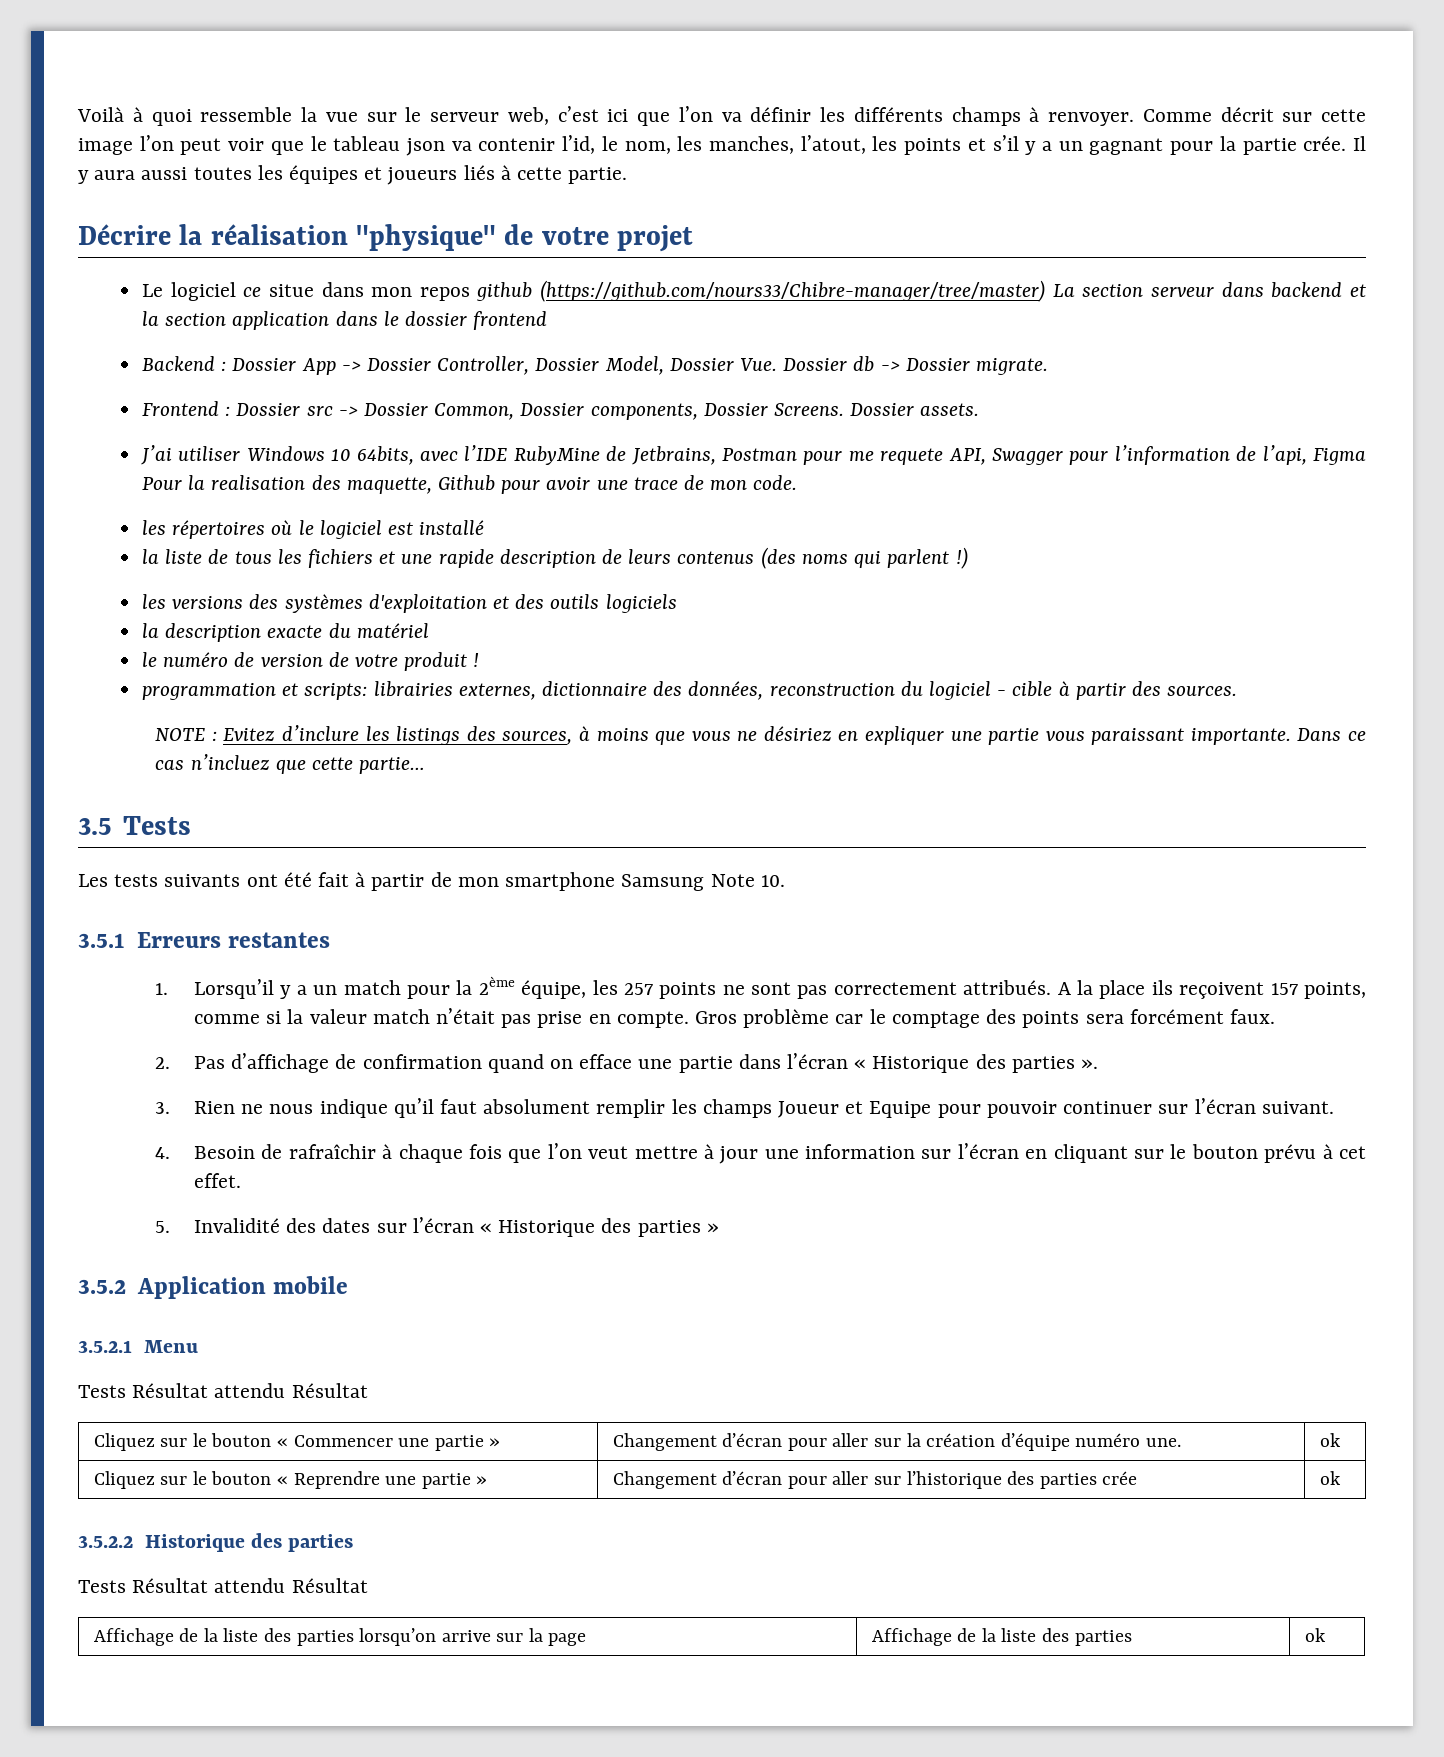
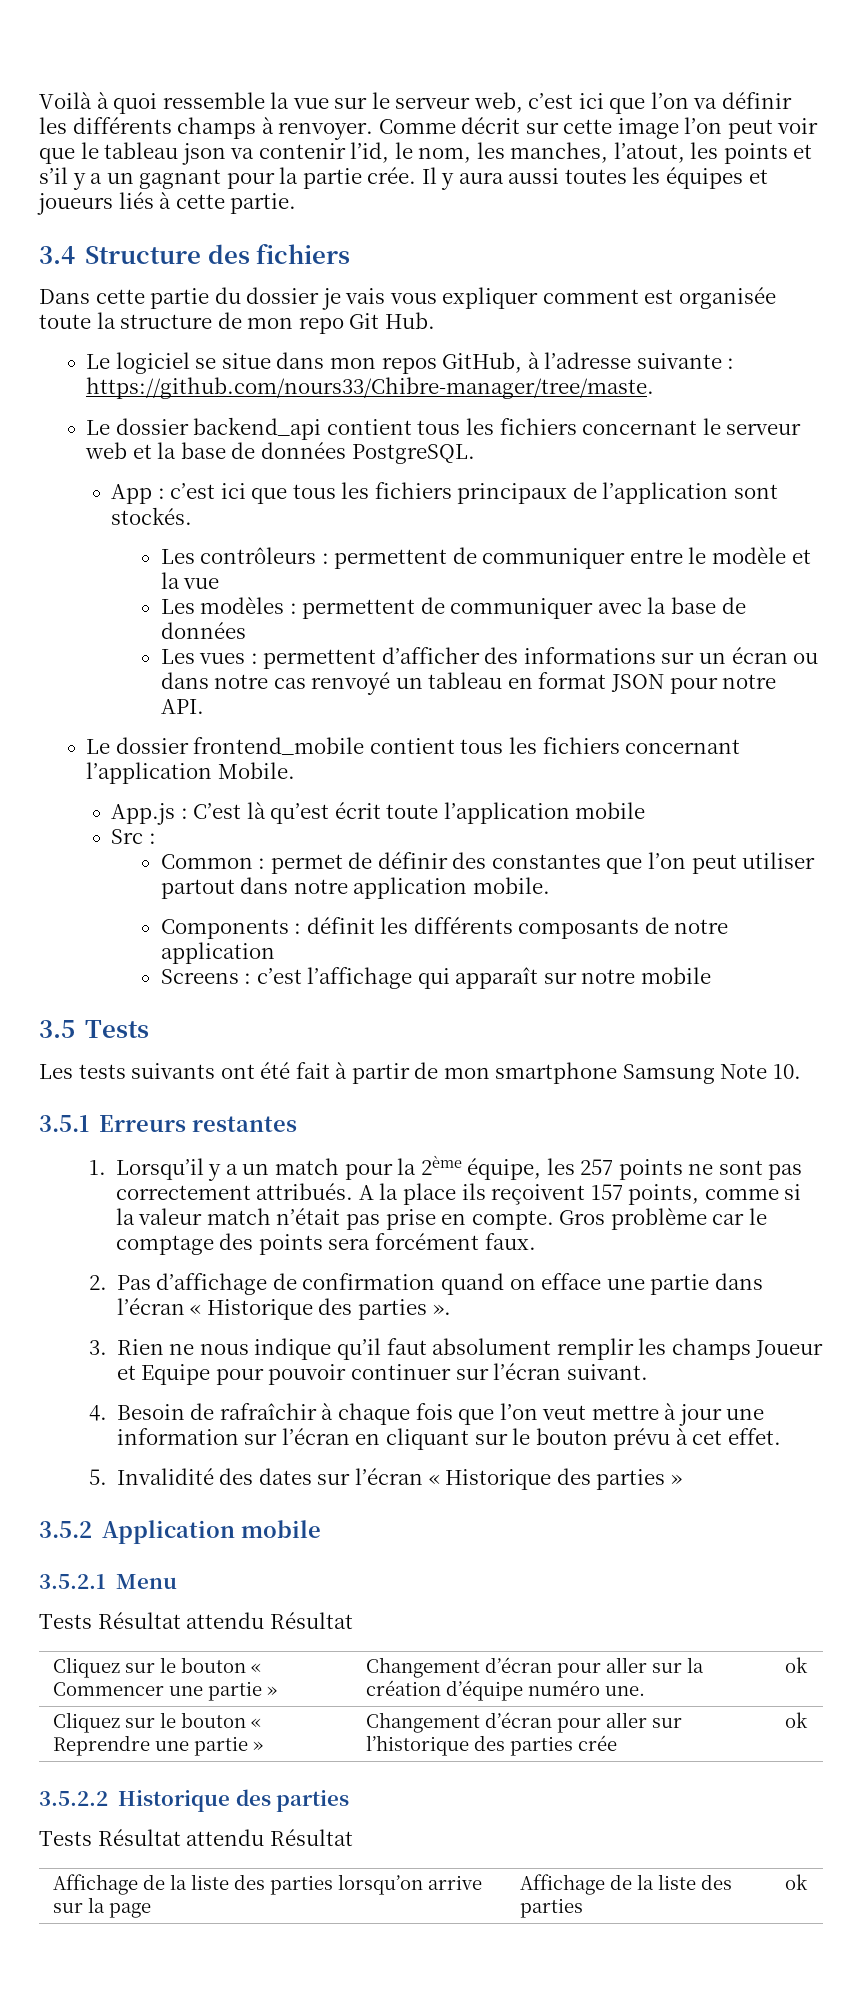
- Décrire la réalisation "physique" de votre projet
+ 3.4 Structure des fichiers
+ Dans cette partie du dossier je vais vous expliquer comment est organisée toute la structure de mon repo Git Hub.
- Le logiciel ce situe dans mon repos github (https://github.com/nours33/Chibre-manager/tree/master) La section serveur dans backend et la section application dans le dossier frontend
- Backend : Dossier App -> Dossier Controller, Dossier Model, Dossier Vue. Dossier db -> Dossier migrate.
- Frontend : Dossier src -> Dossier Common, Dossier components, Dossier Screens. Dossier assets.
- J’ai utiliser Windows 10 64bits, avec l’IDE RubyMine de Jetbrains, Postman pour me requete API, Swagger pour l’information de l’api, Figma Pour la realisation des maquette, Github pour avoir une trace de mon code.
- les répertoires où le logiciel est installé
- la liste de tous les fichiers et une rapide description de leurs contenus (des noms qui parlent !)
- les versions des systèmes d'exploitation et des outils logiciels
- la description exacte du matériel
- le numéro de version de votre produit !
- programmation et scripts: librairies externes, dictionnaire des données, reconstruction du logiciel - cible à partir des sources.
- NOTE : Evitez d’inclure les listings des sources, à moins que vous ne désiriez en expliquer une partie vous paraissant importante. Dans ce cas n’incluez que cette partie…
+ Le logiciel se situe dans mon repos GitHub, à l’adresse suivante : https://github.com/nours33/Chibre-manager/tree/maste.
+ Le dossier backend_api contient tous les fichiers concernant le serveur web et la base de données PostgreSQL.
+ App : c’est ici que tous les fichiers principaux de l’application sont stockés.
+ Les contrôleurs : permettent de communiquer entre le modèle et la vue
+ Les modèles : permettent de communiquer avec la base de données
+ Les vues : permettent d’afficher des informations sur un écran ou dans notre cas renvoyé un tableau en format JSON pour notre API.
+ Le dossier frontend_mobile contient tous les fichiers concernant l’application Mobile.
+ App.js : C’est là qu’est écrit toute l’application mobile
+ Src :
+ Common : permet de définir des constantes que l’on peut utiliser partout dans notre application mobile.
+ Components : définit les différents composants de notre application
+ Screens : c’est l’affichage qui apparaît sur notre mobile

